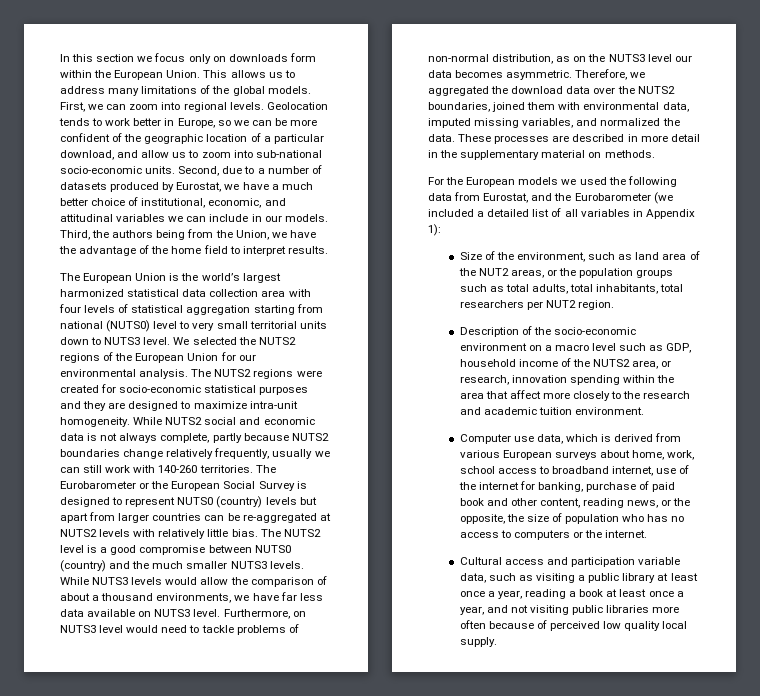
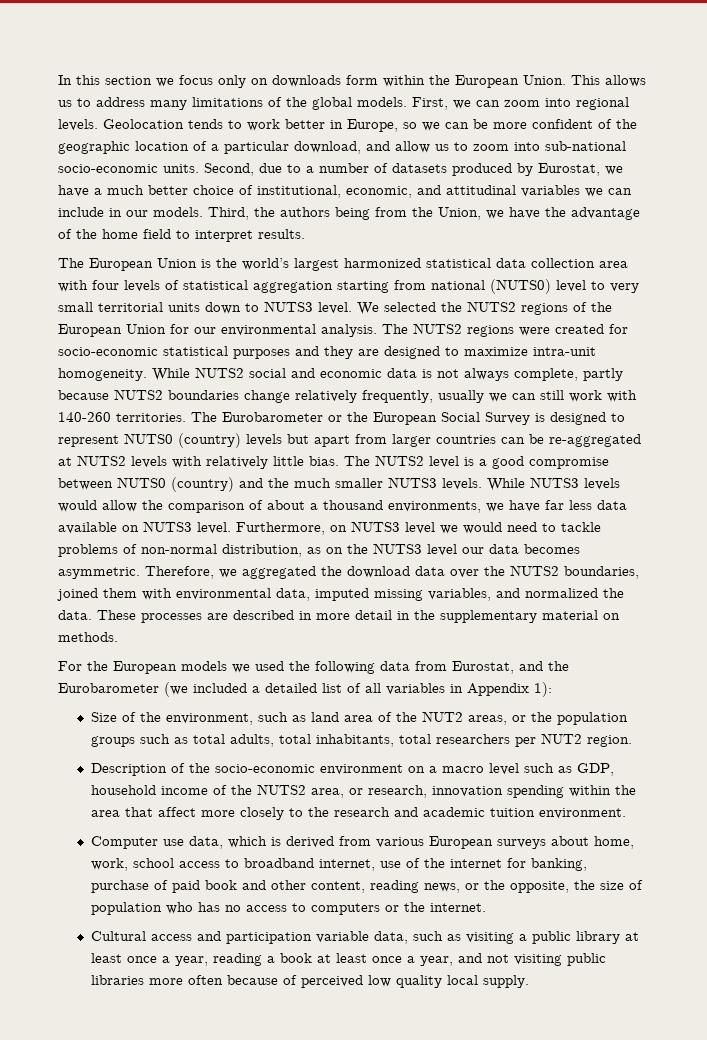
- Furthermore, on NUTS3 level would need to tackle problems of non-normal distribution, as on the NUTS3 level our data becomes asymmetric.
+ Furthermore, on NUTS3 level we would need to tackle problems of non-normal distribution, as on the NUTS3 level our data becomes asymmetric.

